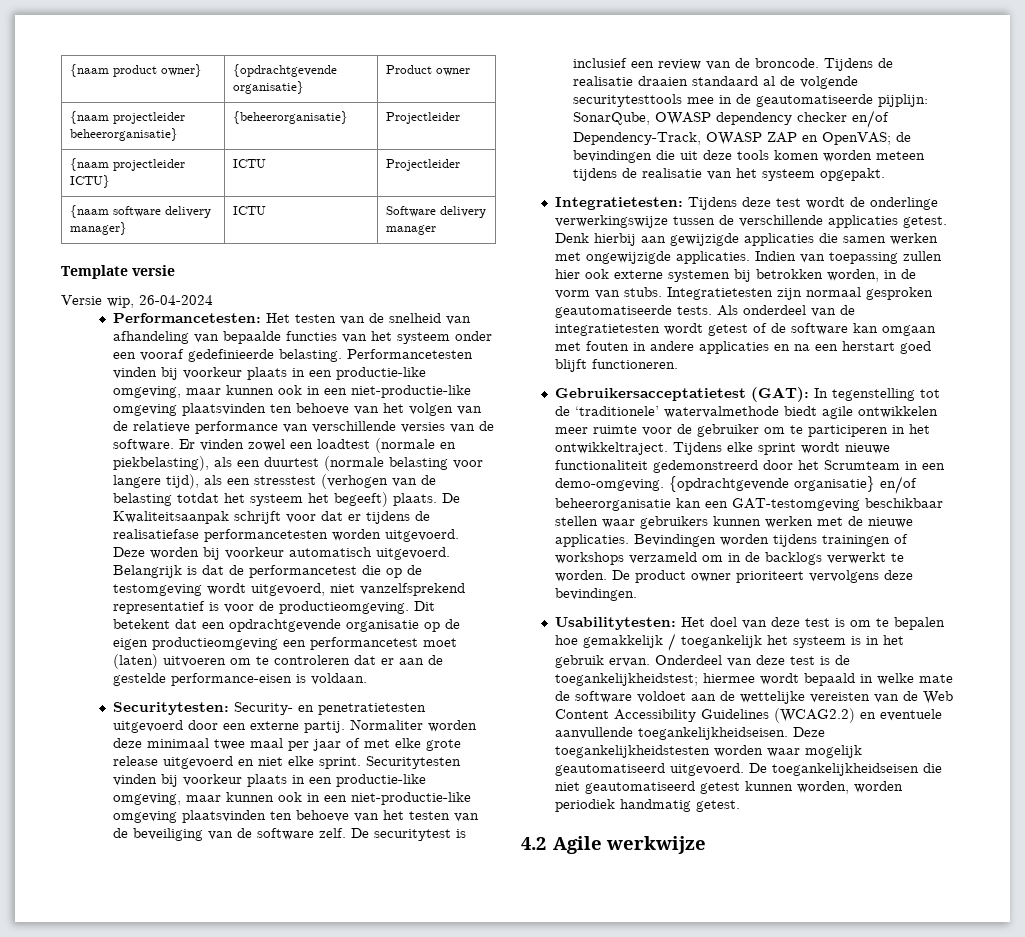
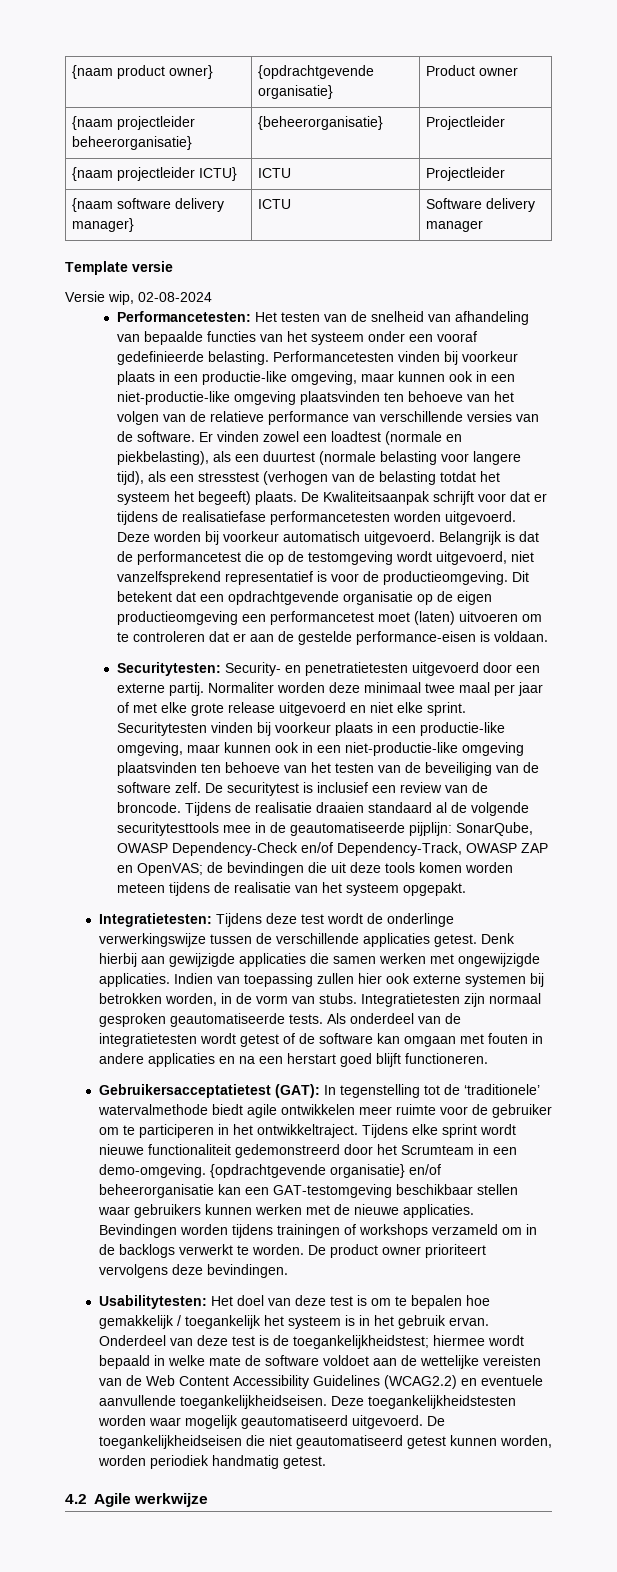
- Versie wip, 26-04-2024
+ Versie wip, 02-08-2024
- Tijdens de realisatie draaien standaard al de volgende securitytesttools mee in de geautomatiseerde pijplijn: SonarQube, OWASP dependency checker en/of Dependency-Track, OWASP ZAP en OpenVAS; de bevindingen die uit deze tools komen worden meteen tijdens de realisatie van het systeem opgepakt.
+ Tijdens de realisatie draaien standaard al de volgende securitytesttools mee in de geautomatiseerde pijplijn: SonarQube, OWASP Dependency-Check en/of Dependency-Track, OWASP ZAP en OpenVAS; de bevindingen die uit deze tools komen worden meteen tijdens de realisatie van het systeem opgepakt.

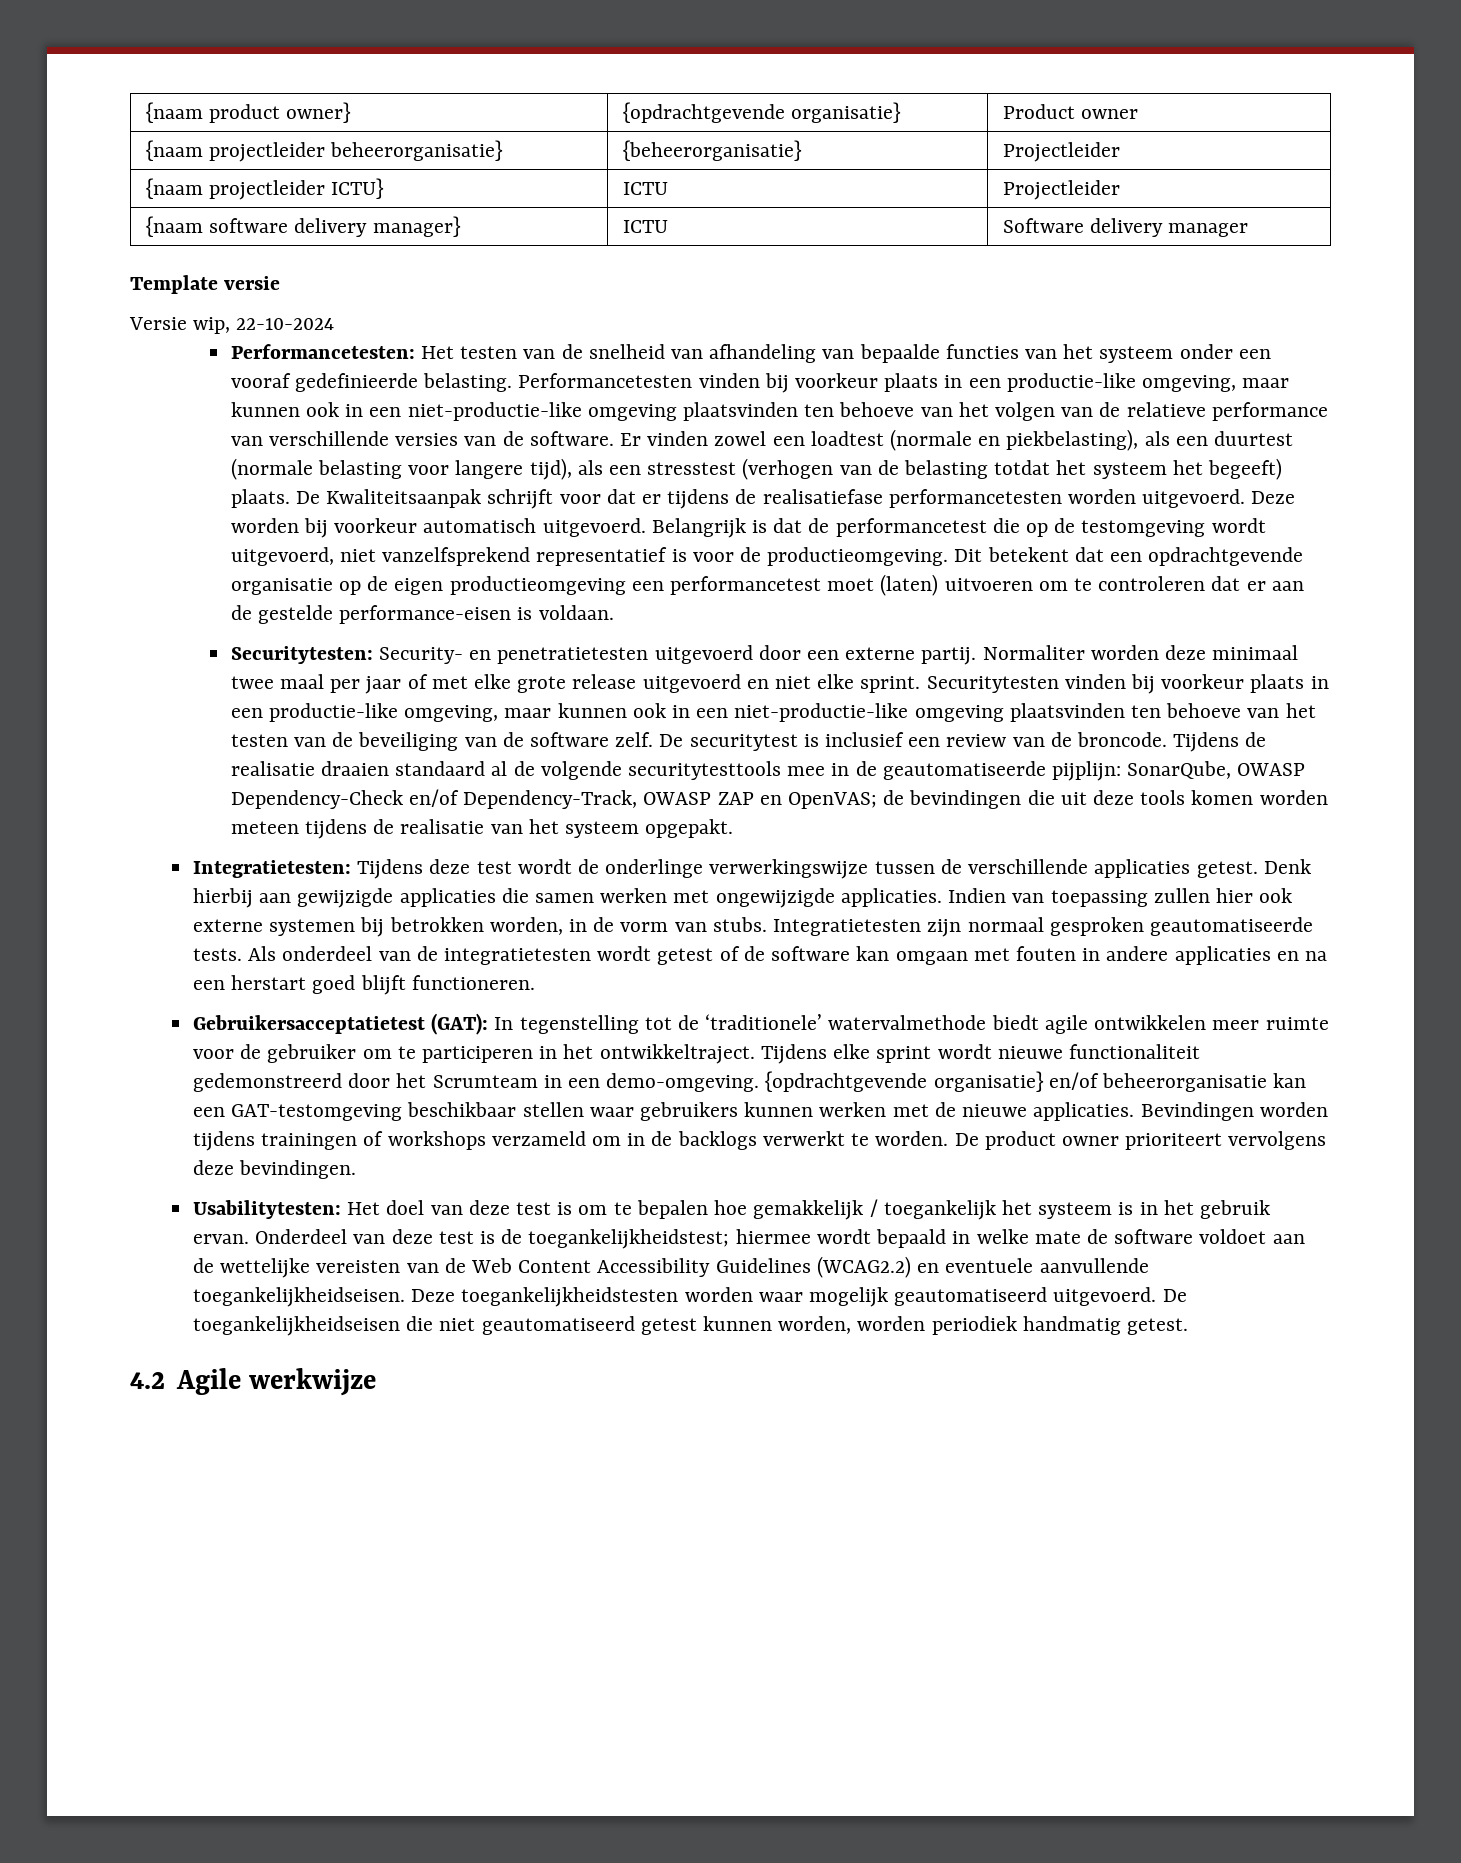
- Versie wip, 02-08-2024
+ Versie wip, 22-10-2024

